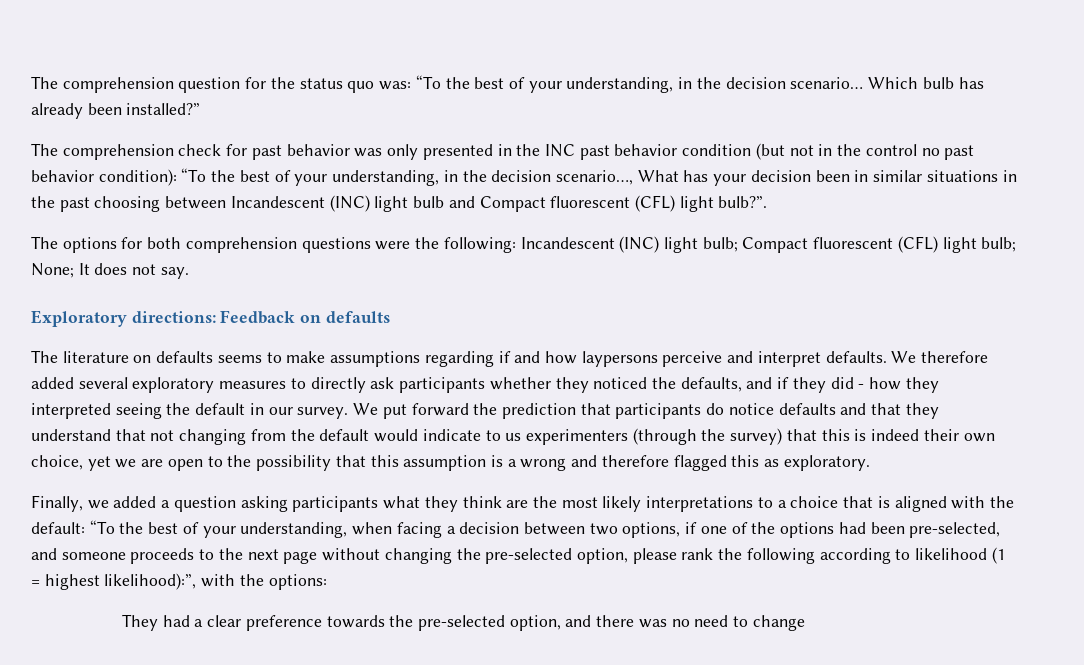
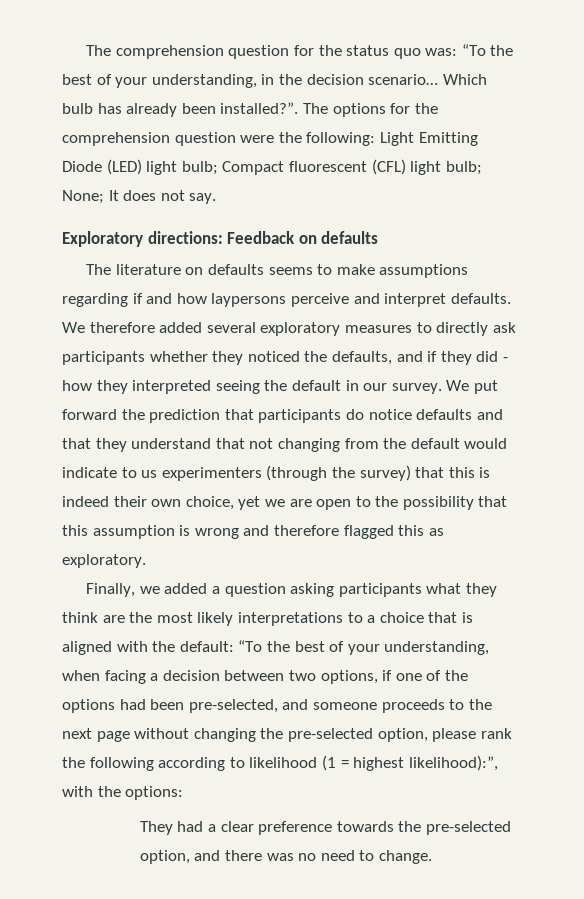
- Which bulb has already been installed?”
- The comprehension check for past behavior was only presented in the INC past behavior condition (but not in the control no past behavior condition): “To the best of your understanding, in the decision scenario…, What has your decision been in similar situations in the past choosing between Incandescent (INC) light bulb and Compact fluorescent (CFL) light bulb?”.
- The options for both comprehension questions were the following: Incandescent (INC) light bulb; Compact fluorescent (CFL) light bulb; None; It does not say.
+ Which bulb has already been installed?”. The options for the comprehension question were the following: Light Emitting Diode (LED) light bulb; Compact fluorescent (CFL) light bulb; None; It does not say.
- We put forward the prediction that participants do notice defaults and that they understand that not changing from the default would indicate to us experimenters (through the survey) that this is indeed their own choice, yet we are open to the possibility that this assumption is a wrong and therefore flagged this as exploratory.
+ We put forward the prediction that participants do notice defaults and that they understand that not changing from the default would indicate to us experimenters (through the survey) that this is indeed their own choice, yet we are open to the possibility that this assumption is wrong and therefore flagged this as exploratory.
- They had a clear preference towards the pre-selected option, and there was no need to change
+ They had a clear preference towards the pre-selected option, and there was no need to change.

